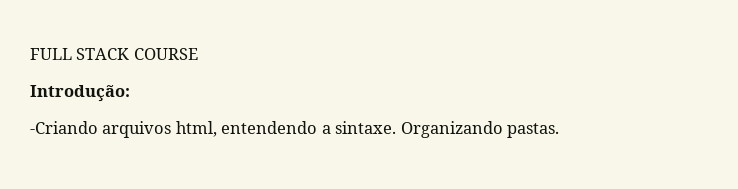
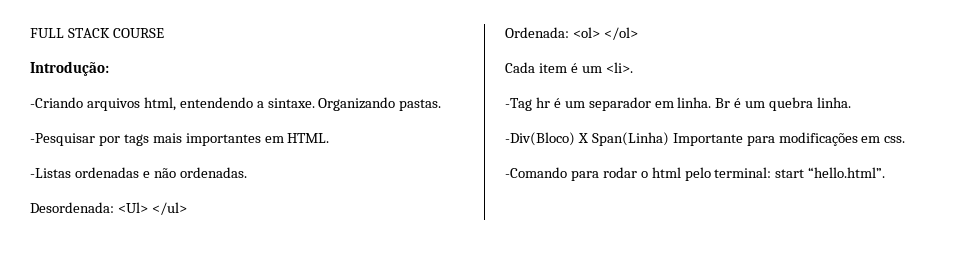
+ -Pesquisar por tags mais importantes em HTML.
+ -Listas ordenadas e não ordenadas.
+ Desordenada: <Ul> </ul>
+ Ordenada: <ol> </ol>
+ Cada item é um <li>.
+ -Tag hr é um separador em linha. Br é um quebra linha.
+ -Div(Bloco) X Span(Linha) Importante para modificações em css.
+ -Comando para rodar o html pelo terminal: start “hello.html”.

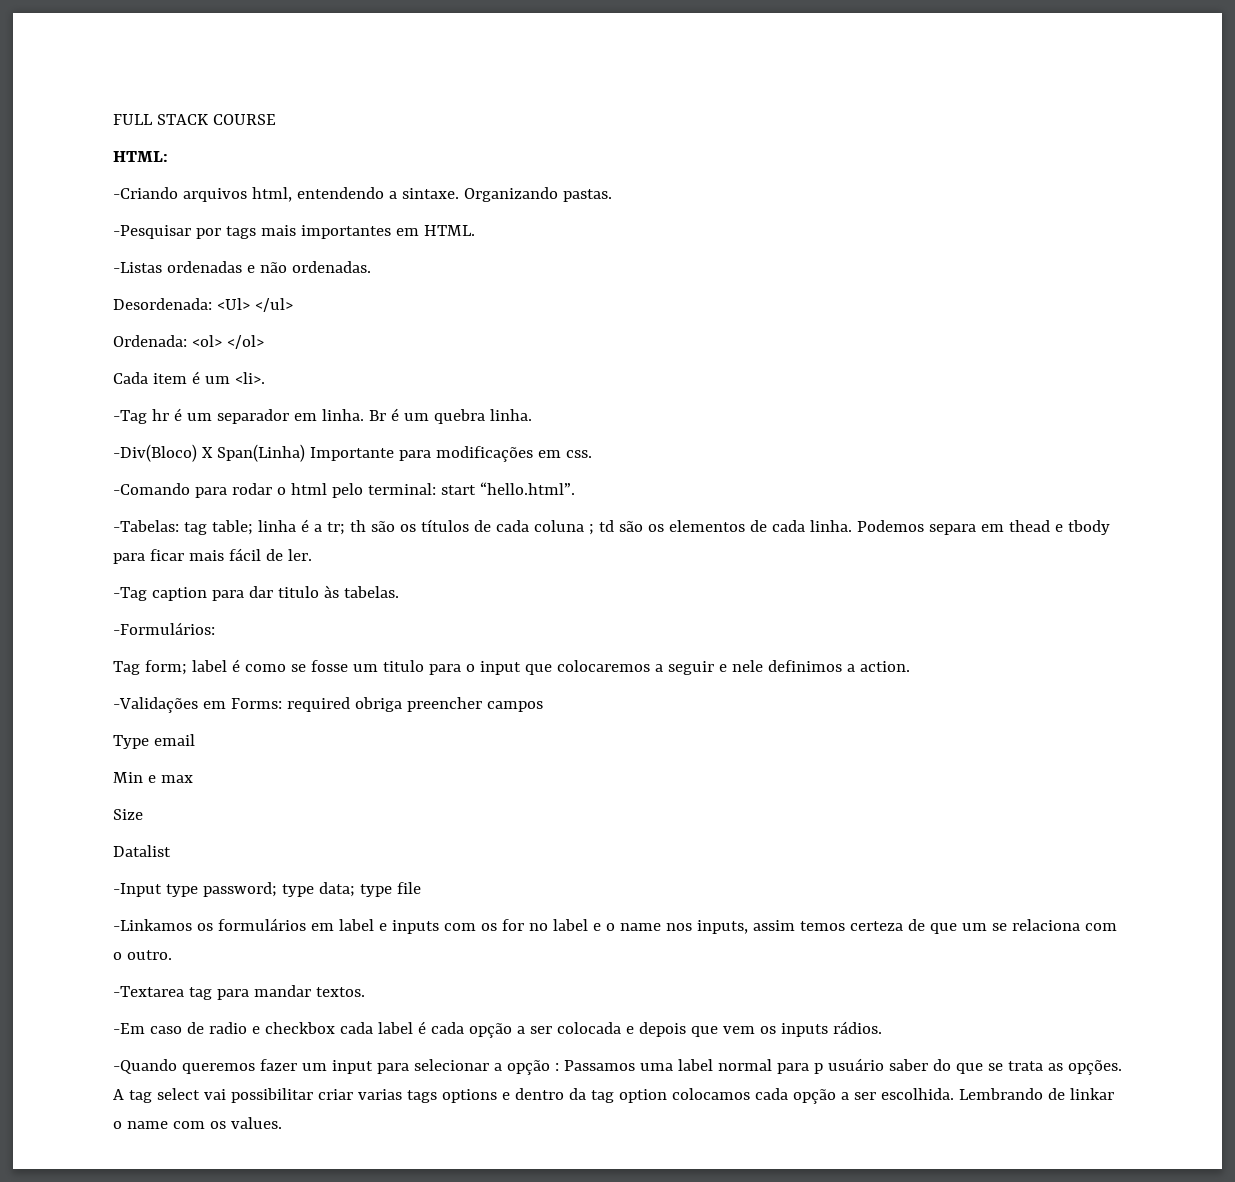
- Introdução:
+ HTML:
+ -Tabelas: tag table; linha é a tr; th são os títulos de cada coluna ; td são os elementos de cada linha. Podemos separa em thead e tbody para ficar mais fácil de ler.
+ -Tag caption para dar titulo às tabelas.
+ -Formulários:
+ Tag form; label é como se fosse um titulo para o input que colocaremos a seguir e nele definimos a action.
+ -Validações em Forms: required obriga preencher campos
+ Type email
+ Min e max
+ Size
+ Datalist
+ -Input type password; type data; type file
+ -Linkamos os formulários em label e inputs com os for no label e o name nos inputs, assim temos certeza de que um se relaciona com o outro.
+ -Textarea tag para mandar textos.
+ -Em caso de radio e checkbox cada label é cada opção a ser colocada e depois que vem os inputs rádios.
+ -Quando queremos fazer um input para selecionar a opção : Passamos uma label normal para p usuário saber do que se trata as opções. A tag select vai possibilitar criar varias tags options e dentro da tag option colocamos cada opção a ser escolhida. Lembrando de linkar o name com os values.

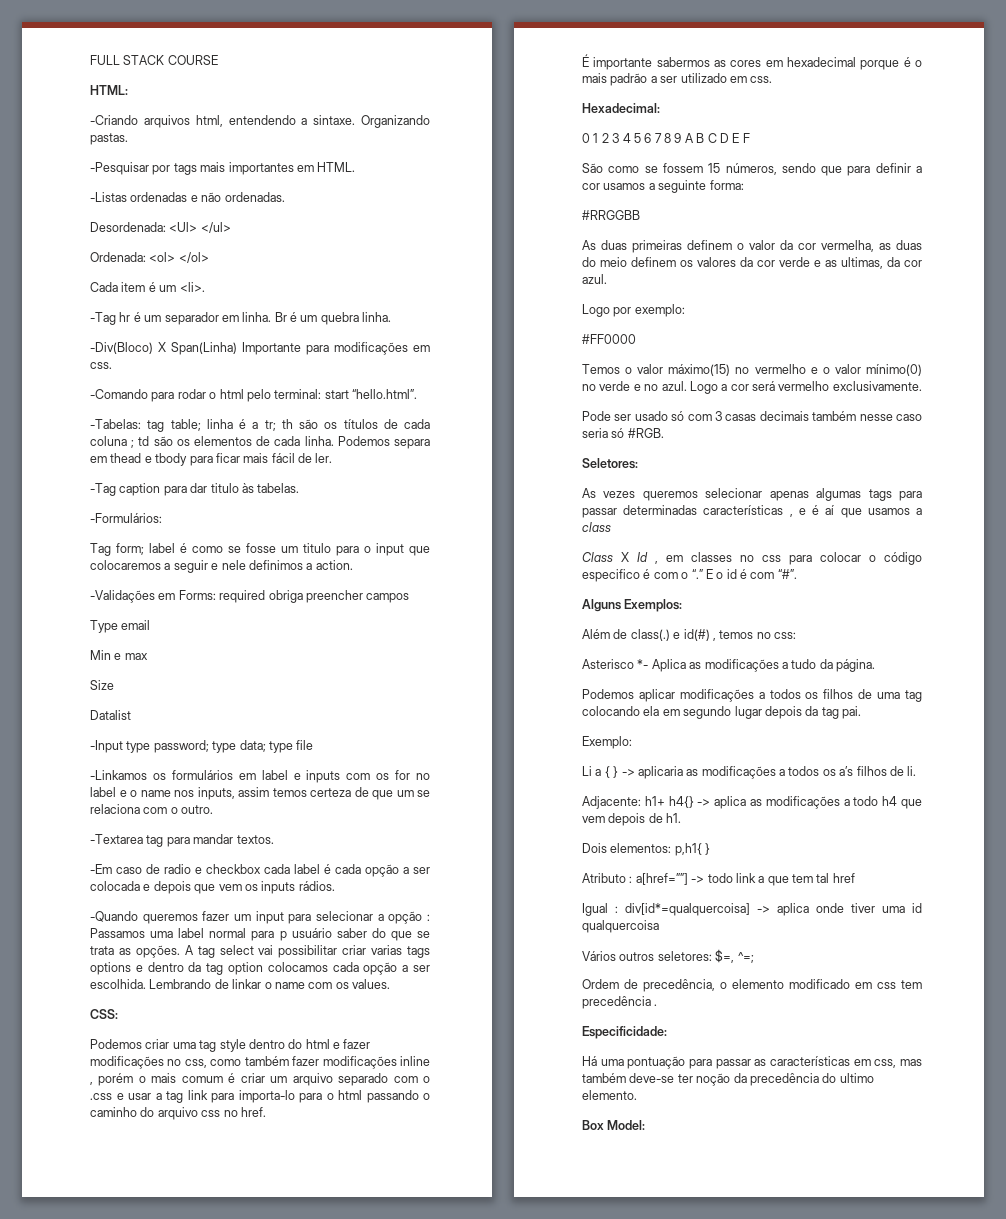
+ CSS:
+ Podemos criar uma tag style dentro do html e fazer modificações no css, como também fazer modificações inline , porém o mais comum é criar um arquivo separado com o .css e usar a tag link para importa-lo para o html passando o caminho do arquivo css no href.
+ É importante sabermos as cores em hexadecimal porque é o mais padrão a ser utilizado em css.
+ Hexadecimal:
+ 0 1 2 3 4 5 6 7 8 9 A B C D E F
+ São como se fossem 15 números, sendo que para definir a cor usamos a seguinte forma:
+ #RRGGBB
+ As duas primeiras definem o valor da cor vermelha, as duas do meio definem os valores da cor verde e as ultimas, da cor azul.
+ Logo por exemplo:
+ #FF0000
+ Temos o valor máximo(15) no vermelho e o valor mínimo(0) no verde e no azul. Logo a cor será vermelho exclusivamente.
+ Pode ser usado só com 3 casas decimais também nesse caso seria só #RGB.
+ Seletores:
+ As vezes queremos selecionar apenas algumas tags para passar determinadas características , e é aí que usamos a class
+ Class X Id , em classes no css para colocar o código especifico é com o “.” E o id é com “#”.
+ Alguns Exemplos:
+ Além de class(.) e id(#) , temos no css:
+ Asterisco *- Aplica as modificações a tudo da página.
+ Podemos aplicar modificações a todos os filhos de uma tag colocando ela em segundo lugar depois da tag pai.
+ Exemplo:
+ Li a { } -> aplicaria as modificações a todos os a’s filhos de li.
+ Adjacente: h1+ h4{} -> aplica as modificações a todo h4 que vem depois de h1.
+ Dois elementos: p,h1{ }
+ Atributo : a[href=””] -> todo link a que tem tal href
+ Igual : div[id*=qualquercoisa] -> aplica onde tiver uma id qualquercoisa
+ Vários outros seletores: $=, ^=;
+ Ordem de precedência, o elemento modificado em css tem precedência .
+ Especificidade:
+ Há uma pontuação para passar as características em css, mas também deve-se ter noção da precedência do ultimo elemento.
+ Box Model:

